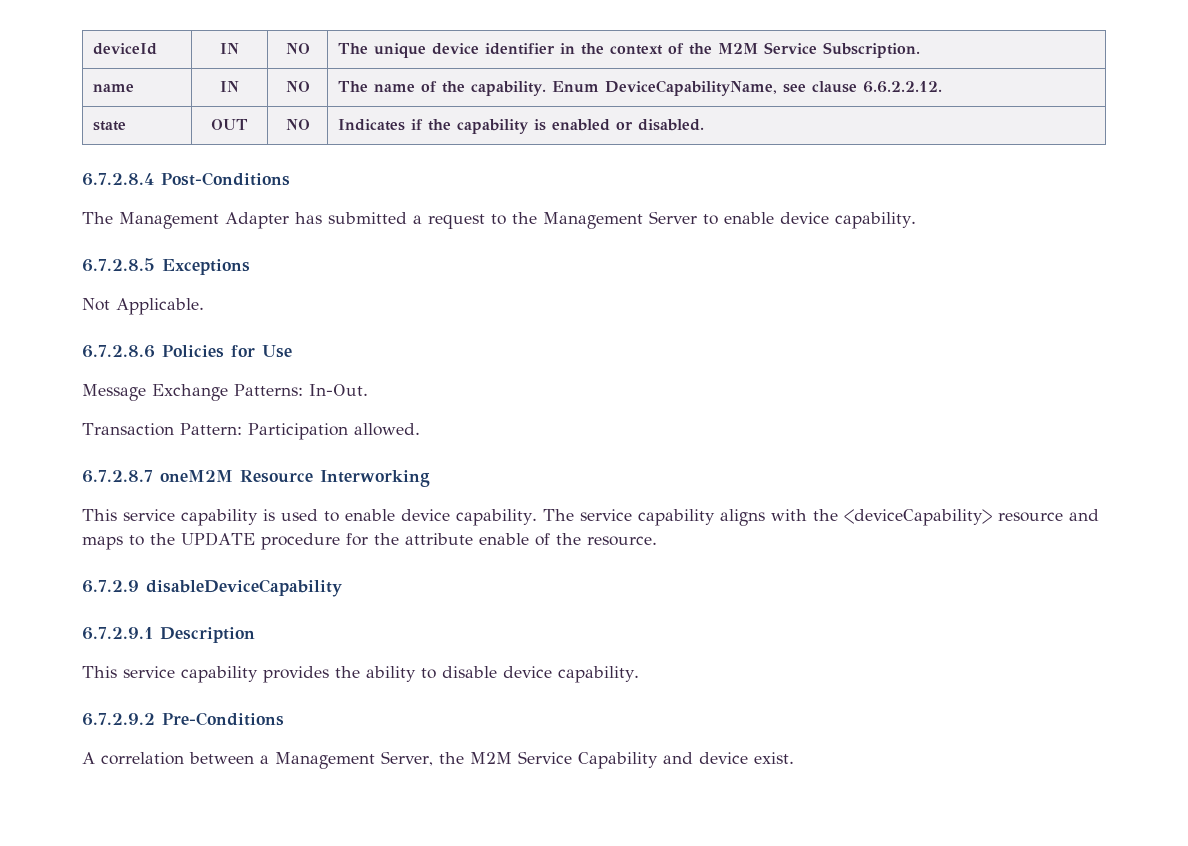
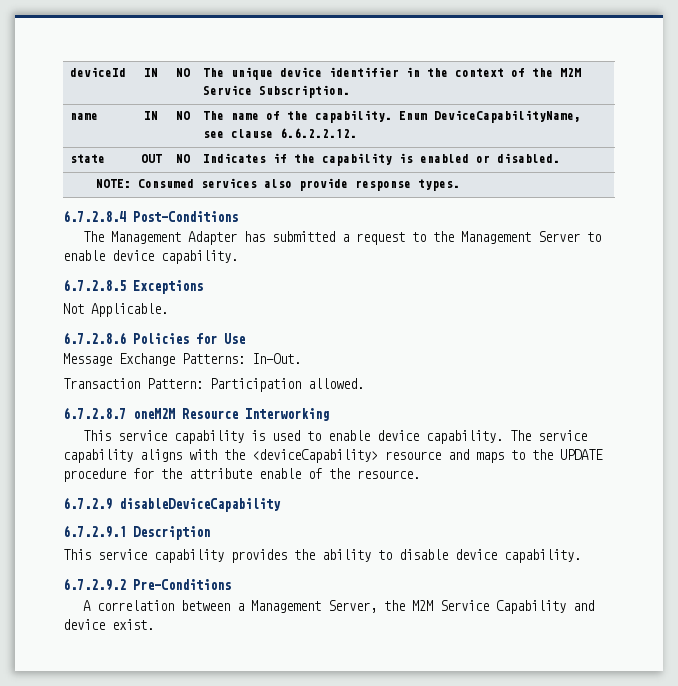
+ NOTE: Consumed services also provide response types.

